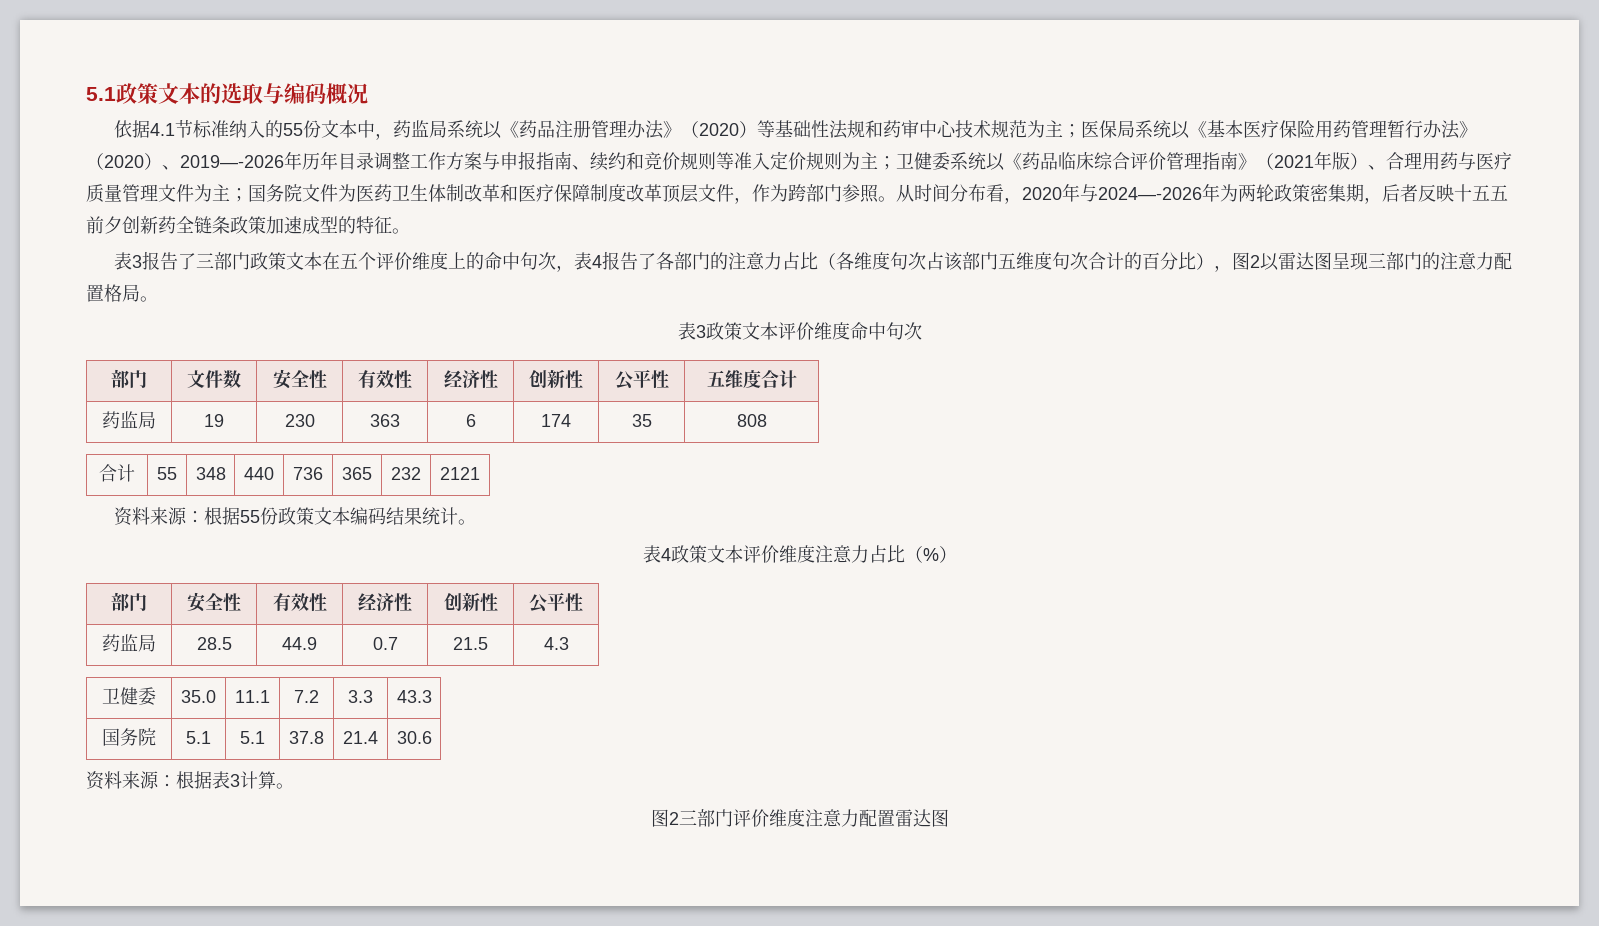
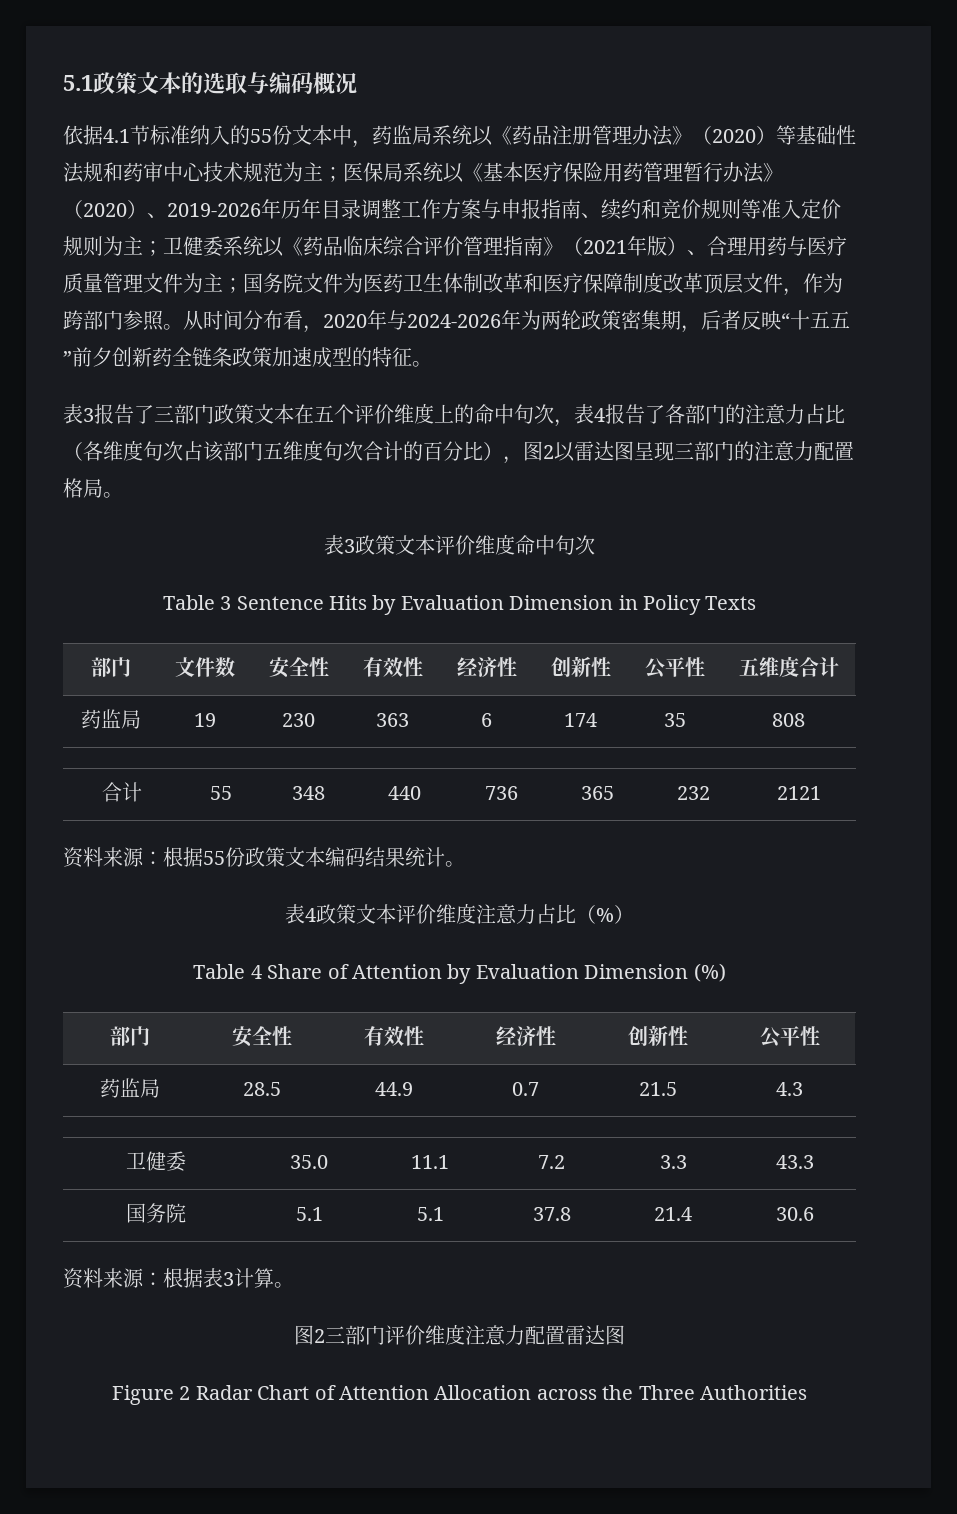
- 医保局系统以《基本医疗保险用药管理暂行办法》（2020）、2019—-2026年历年目录调整工作方案与申报指南、续约和竞价规则等准入定价规则为主；
+ 医保局系统以《基本医疗保险用药管理暂行办法》（2020）、2019-2026年历年目录调整工作方案与申报指南、续约和竞价规则等准入定价规则为主；
- 从时间分布看，2020年与2024—-2026年为两轮政策密集期，后者反映十五五前夕创新药全链条政策加速成型的特征。
+ 从时间分布看，2020年与2024-2026年为两轮政策密集期，后者反映“十五五”前夕创新药全链条政策加速成型的特征。
+ Table 3 Sentence Hits by Evaluation Dimension in Policy Texts
+ Table 4 Share of Attention by Evaluation Dimension (%)
+ Figure 2 Radar Chart of Attention Allocation across the Three Authorities

